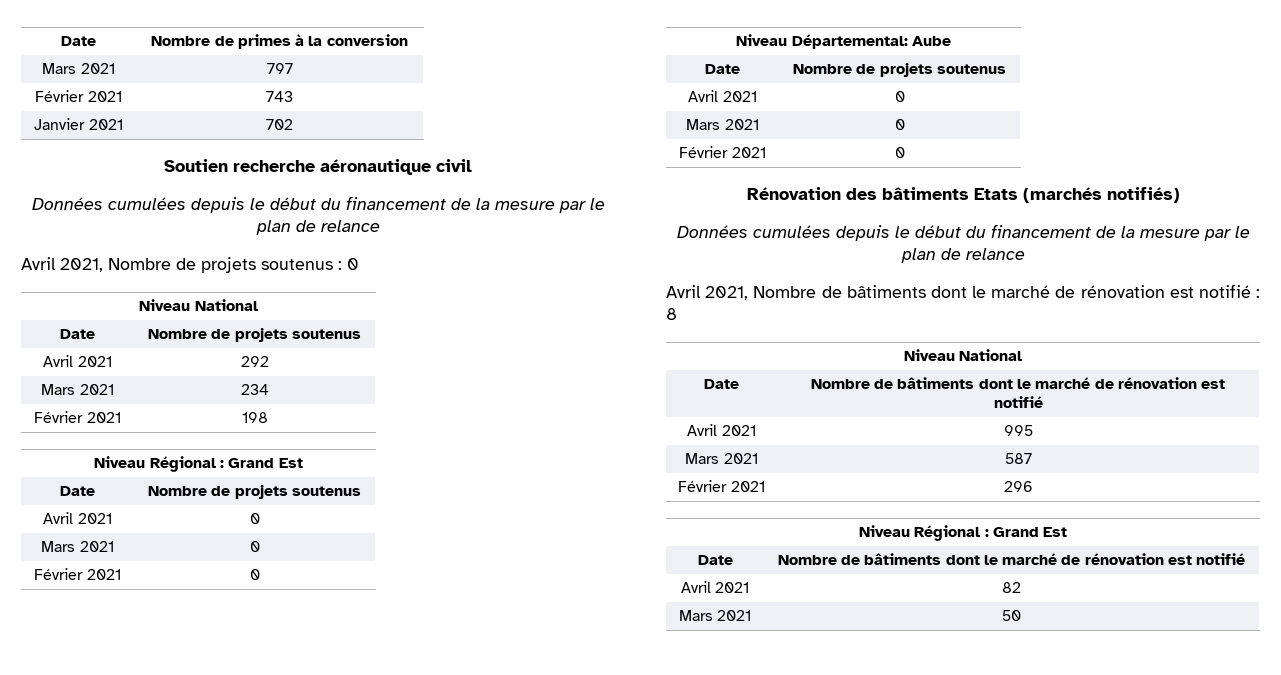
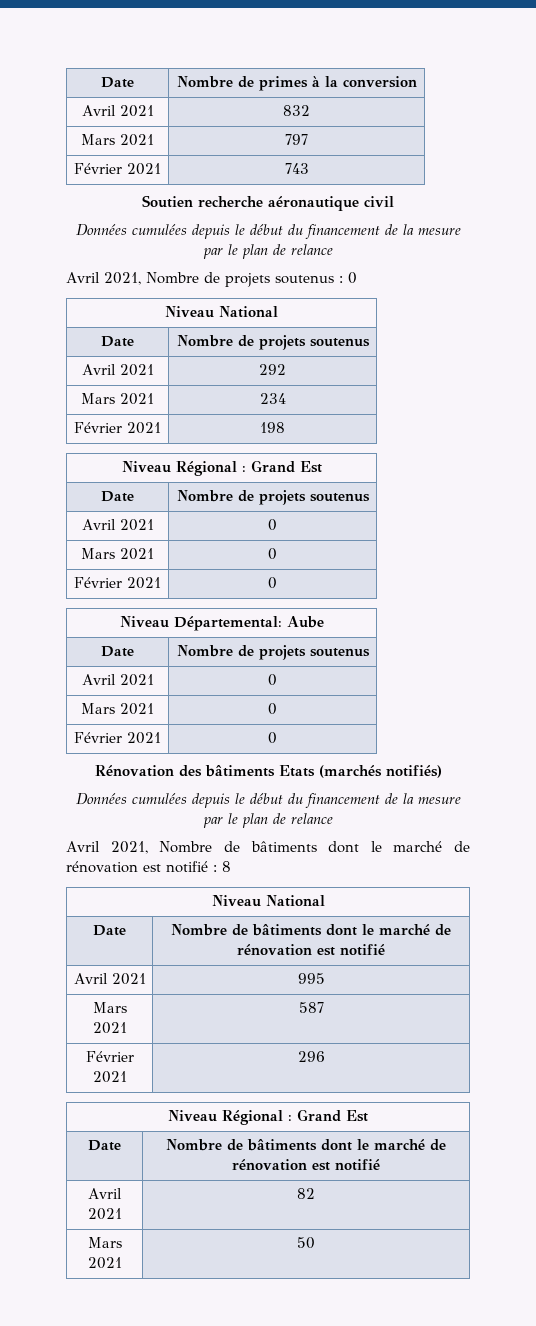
+ Avril 2021 | 832
- Janvier 2021 | 702

